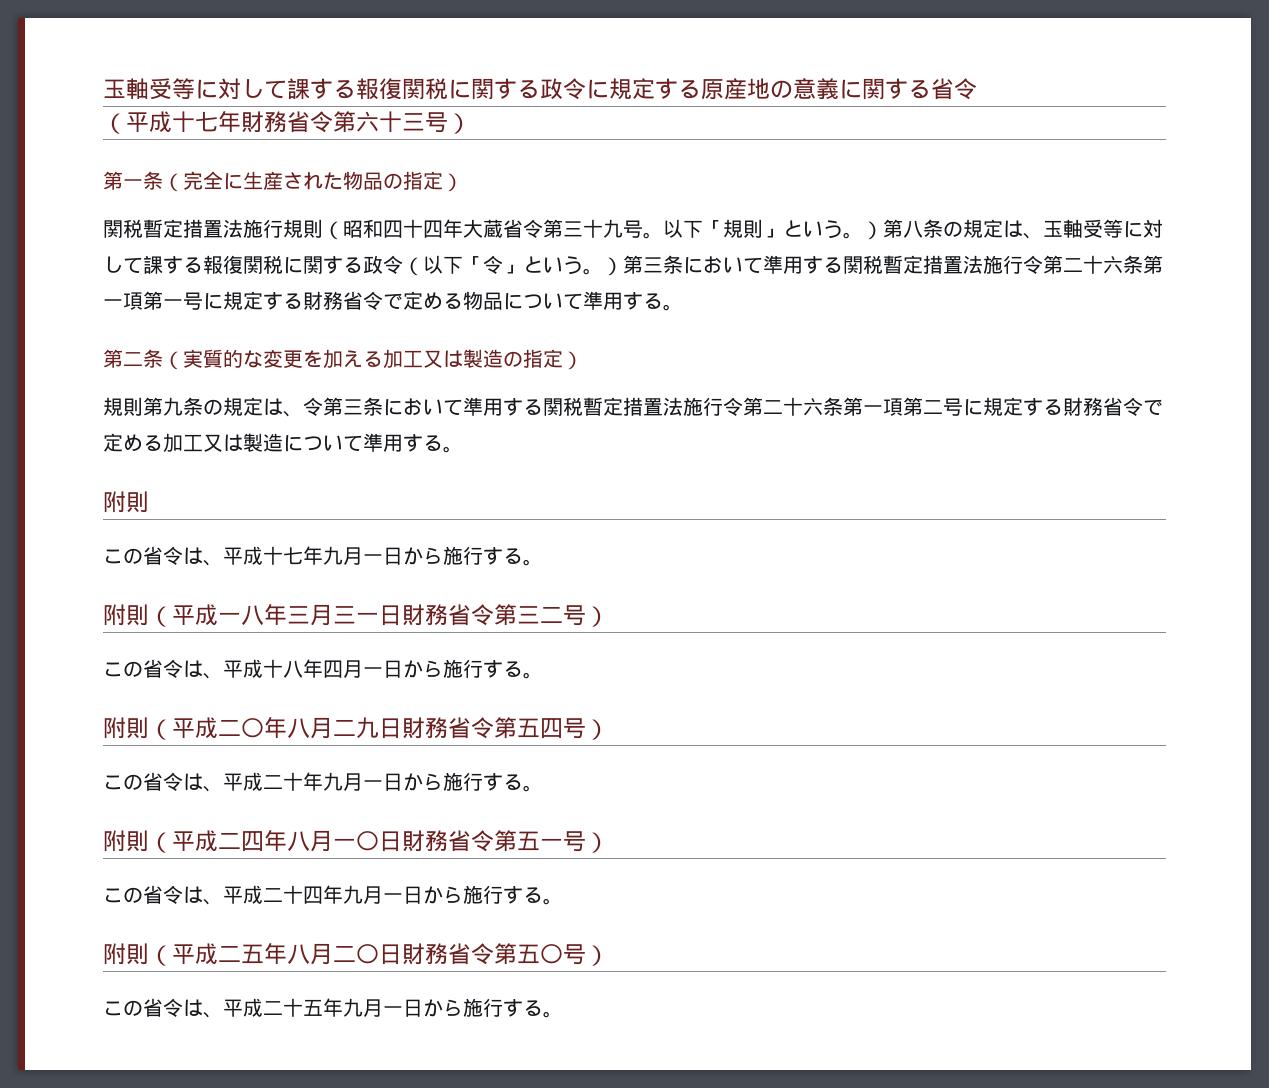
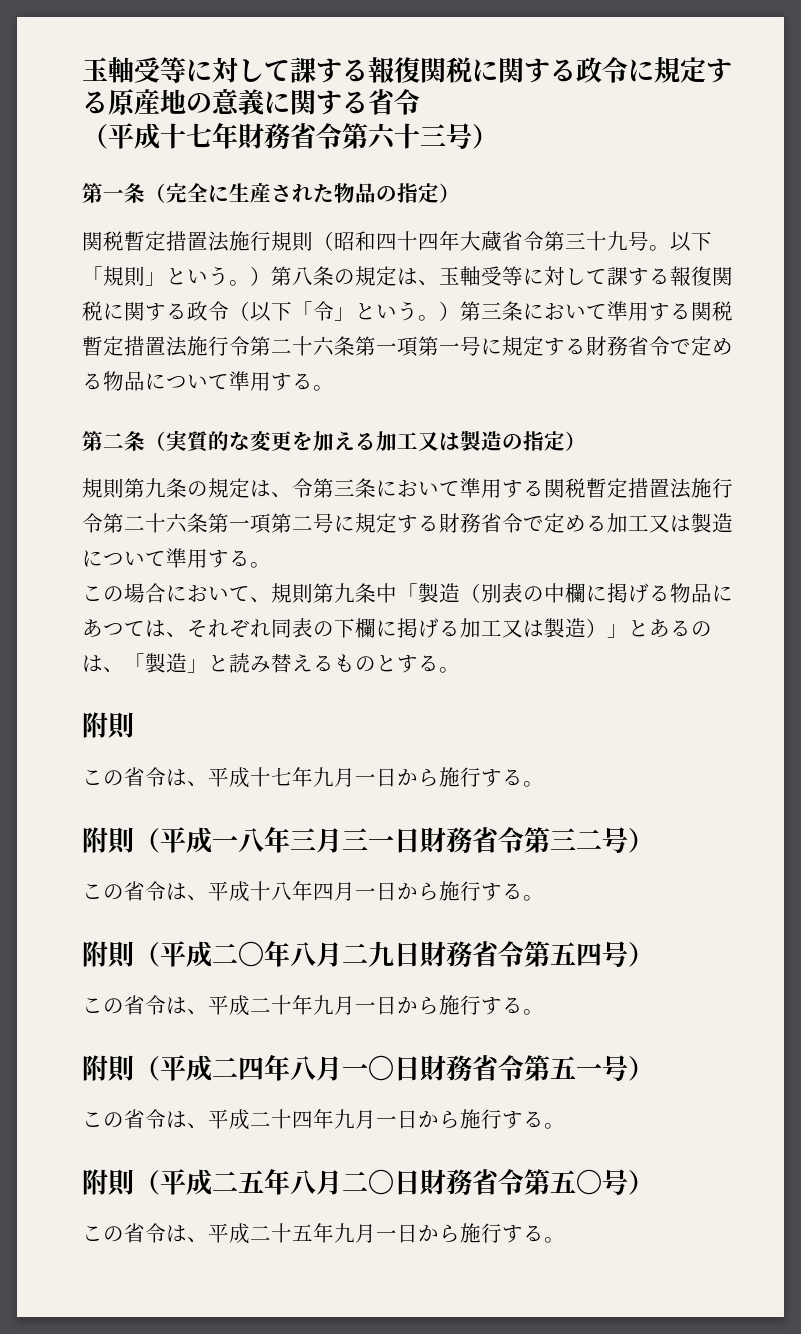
+ この場合において、規則第九条中「製造（別表の中欄に掲げる物品にあつては、それぞれ同表の下欄に掲げる加工又は製造）」とあるのは、「製造」と読み替えるものとする。

